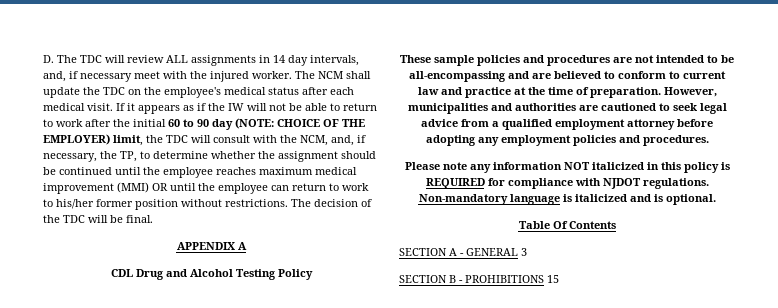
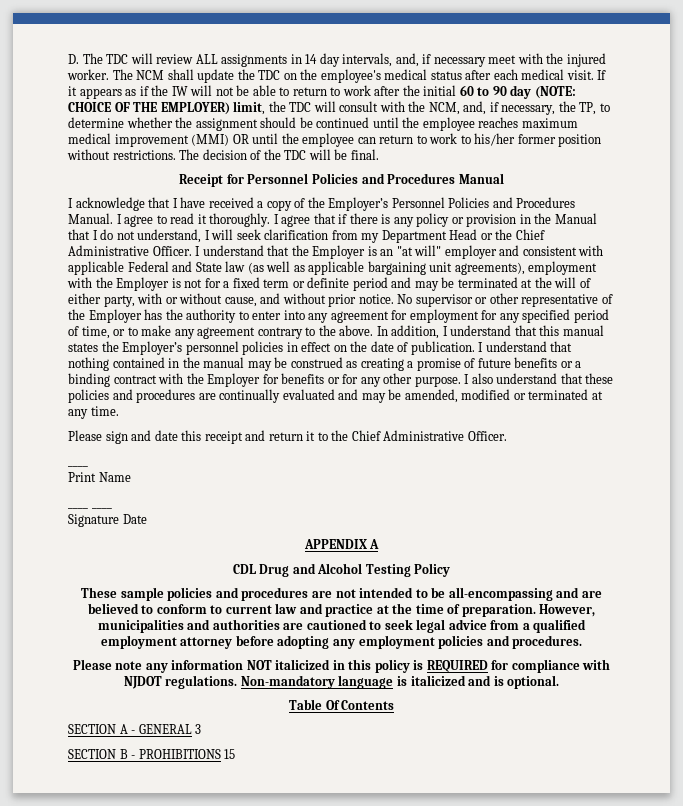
+ Receipt for Personnel Policies and Procedures Manual
+ I acknowledge that I have received a copy of the Employer’s Personnel Policies and Procedures Manual. I agree to read it thoroughly. I agree that if there is any policy or provision in the Manual that I do not understand, I will seek clarification from my Department Head or the Chief Administrative Officer. I understand that the Employer is an "at will" employer and consistent with applicable Federal and State law (as well as applicable bargaining unit agreements), employment with the Employer is not for a fixed term or definite period and may be terminated at the will of either party, with or without cause, and without prior notice. No supervisor or other representative of the Employer has the authority to enter into any agreement for employment for any specified period of time, or to make any agreement contrary to the above. In addition, I understand that this manual states the Employer’s personnel policies in effect on the date of publication. I understand that nothing contained in the manual may be construed as creating a promise of future benefits or a binding contract with the Employer for benefits or for any other purpose. I also understand that these policies and procedures are continually evaluated and may be amended, modified or terminated at any time.
+ Please sign and date this receipt and return it to the Chief Administrative Officer.
+ ____
+ Print Name
+ ____ ____
+ Signature Date

